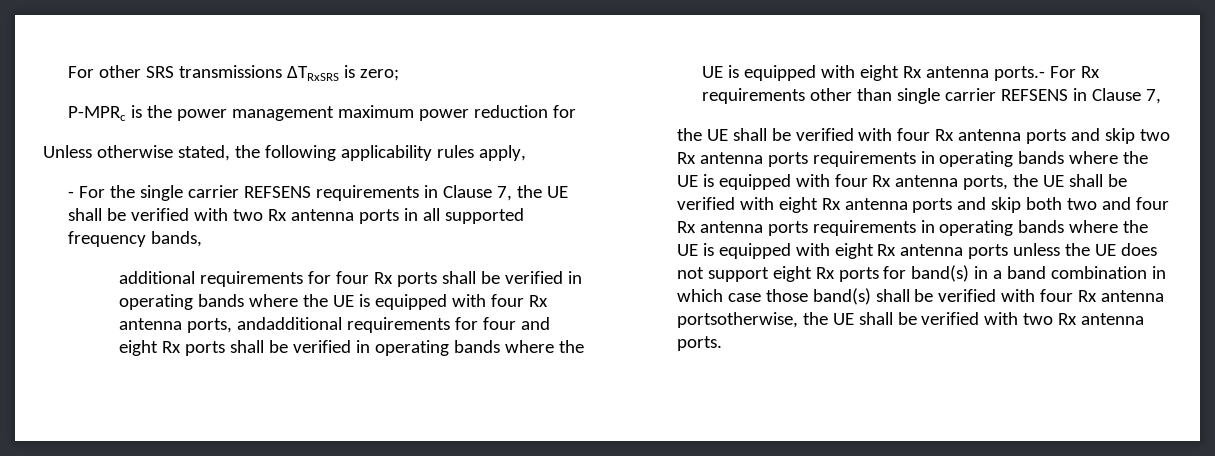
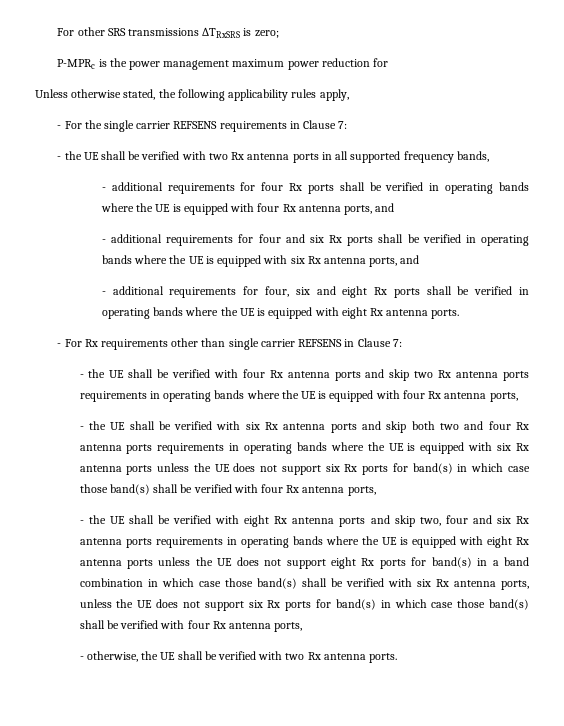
- - For the single carrier REFSENS requirements in Clause 7, the UE shall be verified with two Rx antenna ports in all supported frequency bands,
+ - For the single carrier REFSENS requirements in Clause 7:
+ - the UE shall be verified with two Rx antenna ports in all supported frequency bands,
- additional requirements for four Rx ports shall be verified in operating bands where the UE is equipped with four Rx antenna ports, andadditional requirements for four and eight Rx ports shall be verified in operating bands where the UE is equipped with eight Rx antenna ports.- For Rx requirements other than single carrier REFSENS in Clause 7,
- the UE shall be verified with four Rx antenna ports and skip two Rx antenna ports requirements in operating bands where the UE is equipped with four Rx antenna ports, the UE shall be verified with eight Rx antenna ports and skip both two and four Rx antenna ports requirements in operating bands where the UE is equipped with eight Rx antenna ports unless the UE does not support eight Rx ports for band(s) in a band combination in which case those band(s) shall be verified with four Rx antenna portsotherwise, the UE shall be verified with two Rx antenna ports.
+ - additional requirements for four Rx ports shall be verified in operating bands where the UE is equipped with four Rx antenna ports, and
+ - additional requirements for four and six Rx ports shall be verified in operating bands where the UE is equipped with six Rx antenna ports, and
+ - additional requirements for four, six and eight Rx ports shall be verified in operating bands where the UE is equipped with eight Rx antenna ports.
+ - For Rx requirements other than single carrier REFSENS in Clause 7:
+ - the UE shall be verified with four Rx antenna ports and skip two Rx antenna ports requirements in operating bands where the UE is equipped with four Rx antenna ports,
+ - the UE shall be verified with six Rx antenna ports and skip both two and four Rx antenna ports requirements in operating bands where the UE is equipped with six Rx antenna ports unless the UE does not support six Rx ports for band(s) in which case those band(s) shall be verified with four Rx antenna ports,
+ - the UE shall be verified with eight Rx antenna ports and skip two, four and six Rx antenna ports requirements in operating bands where the UE is equipped with eight Rx antenna ports unless the UE does not support eight Rx ports for band(s) in a band combination in which case those band(s) shall be verified with six Rx antenna ports, unless the UE does not support six Rx ports for band(s) in which case those band(s) shall be verified with four Rx antenna ports,
+ - otherwise, the UE shall be verified with two Rx antenna ports.

